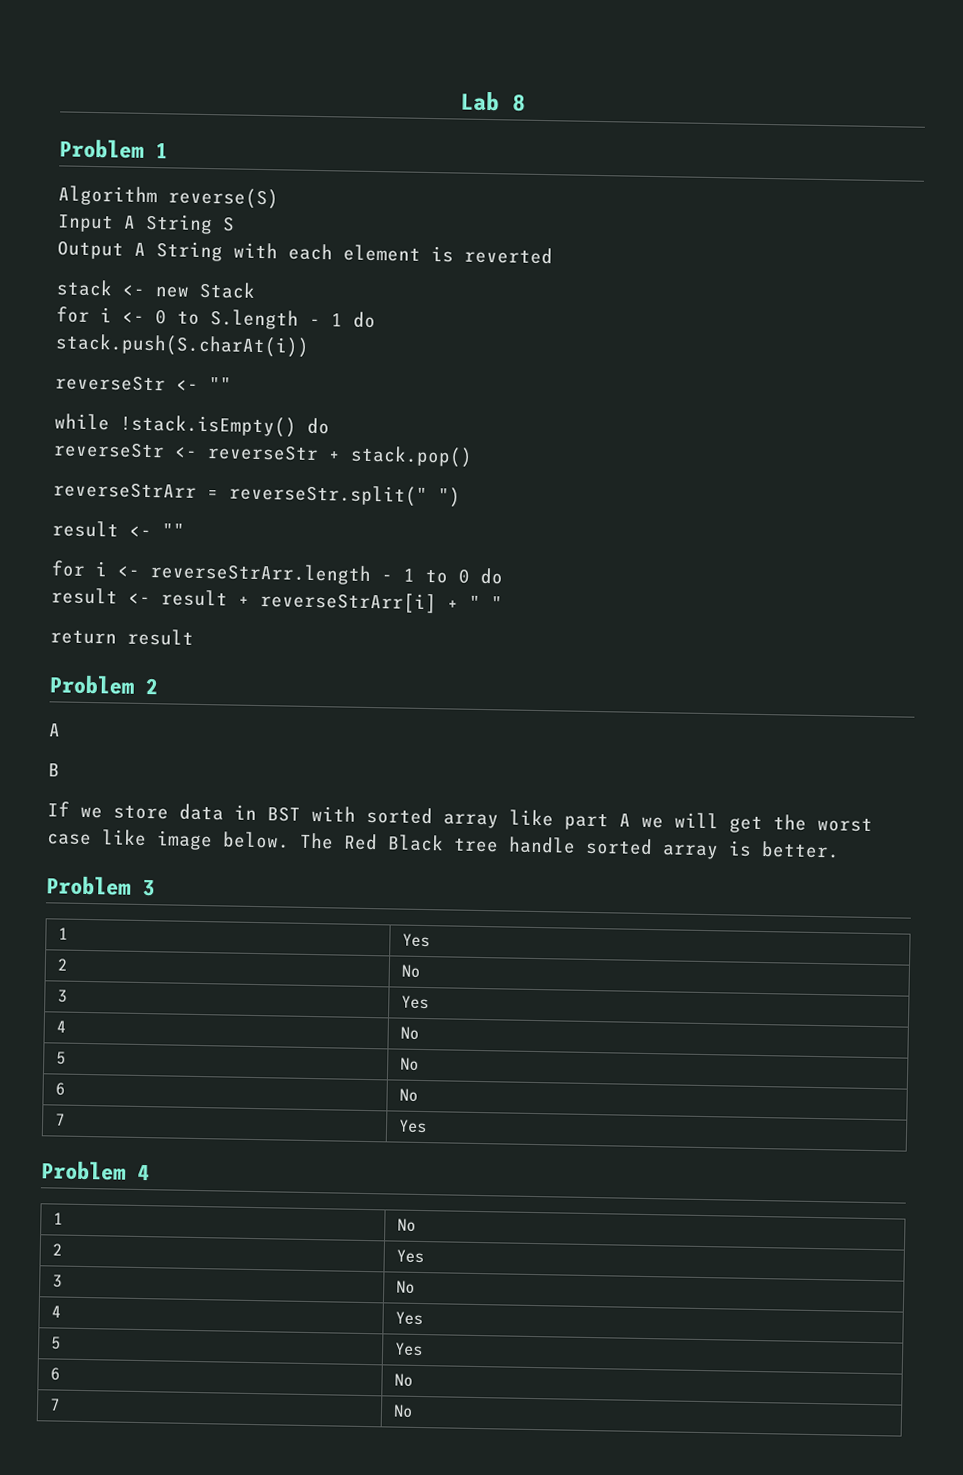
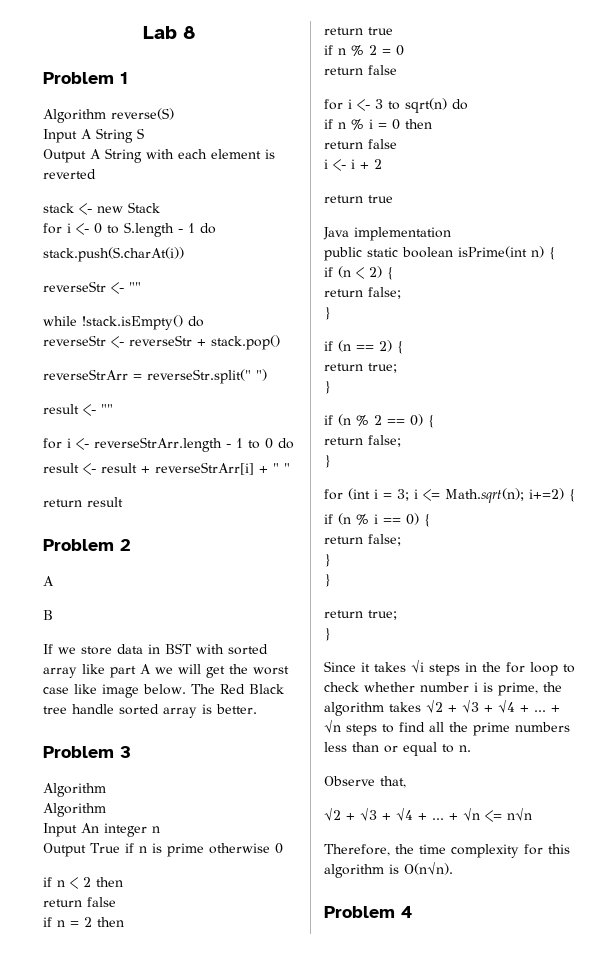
  Problem 3
- 1 | Yes
- 2 | No
- 3 | Yes
- 4 | No
- 5 | No
- 6 | No
- 7 | Yes
+ Algorithm
+ Algorithm
+ Input An integer n
+ Output True if n is prime otherwise 0
+ if n < 2 then
+ return false
+ if n = 2 then
+ return true
+ if n % 2 = 0
+ return false
+ for i <- 3 to sqrt(n) do
+ if n % i = 0 then
+ return false
+ i <- i + 2
+ return true
+ Java implementation
+ public static boolean isPrime(int n) {
+ if (n < 2) {
+ return false;
+ }
+ if (n == 2) {
+ return true;
+ }
+ if (n % 2 == 0) {
+ return false;
+ }
+ for (int i = 3; i <= Math.sqrt(n); i+=2) {
+ if (n % i == 0) {
+ return false;
+ }
+ }
+ return true;
+ }
+ Since it takes √i steps in the for loop to check whether number i is prime, the algorithm takes √2 + √3 + √4 + ... + √n steps to find all the prime numbers less than or equal to n.
+ Observe that,
+ √2 + √3 + √4 + ... + √n <= n√n
+ Therefore, the time complexity for this algorithm is O(n√n).
  Problem 4
- 1 | No
- 2 | Yes
- 3 | No
- 4 | Yes
- 5 | Yes
- 6 | No
- 7 | No

